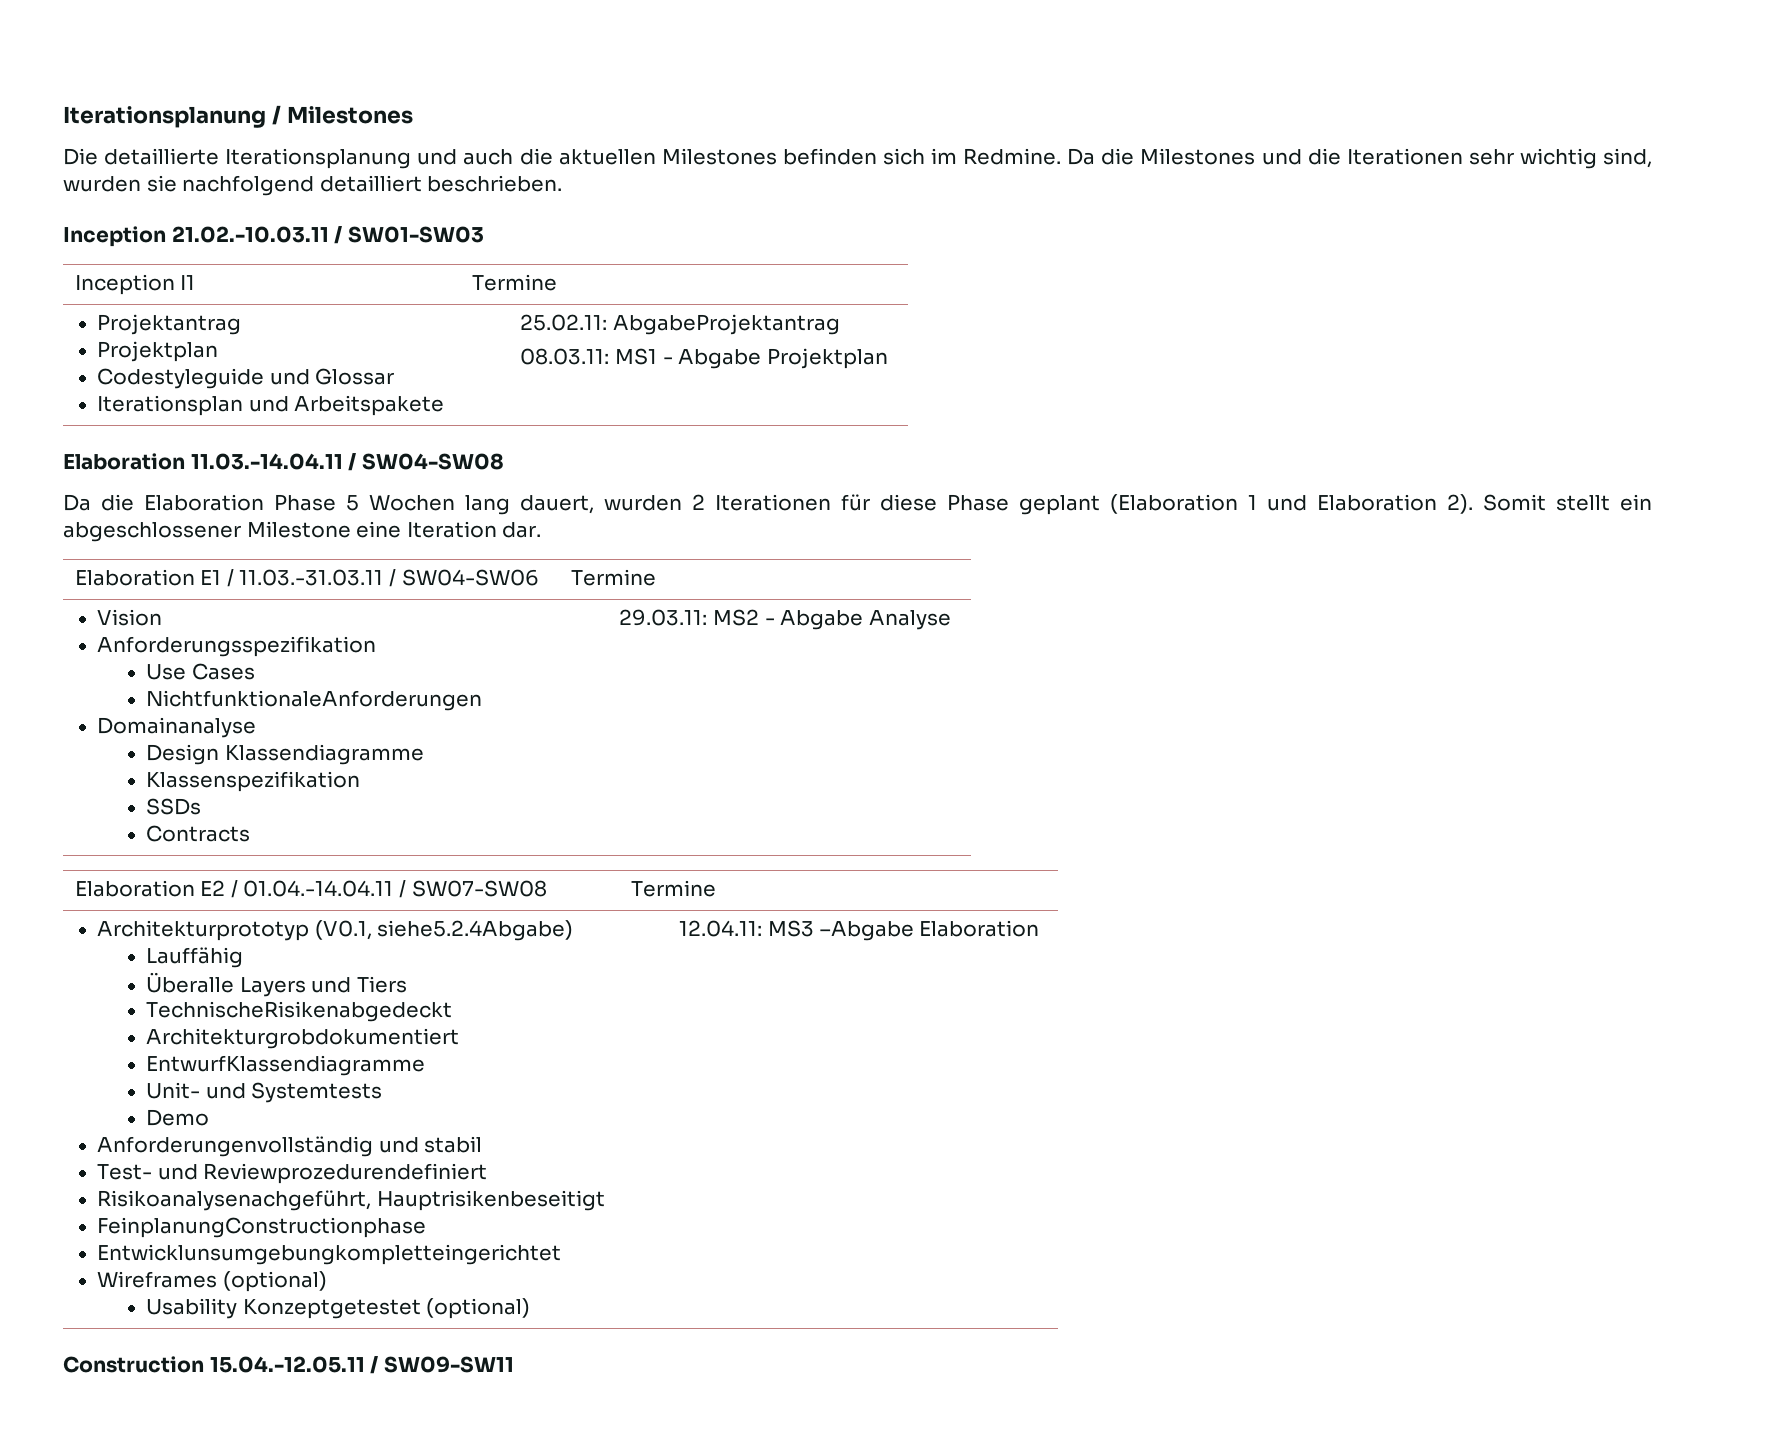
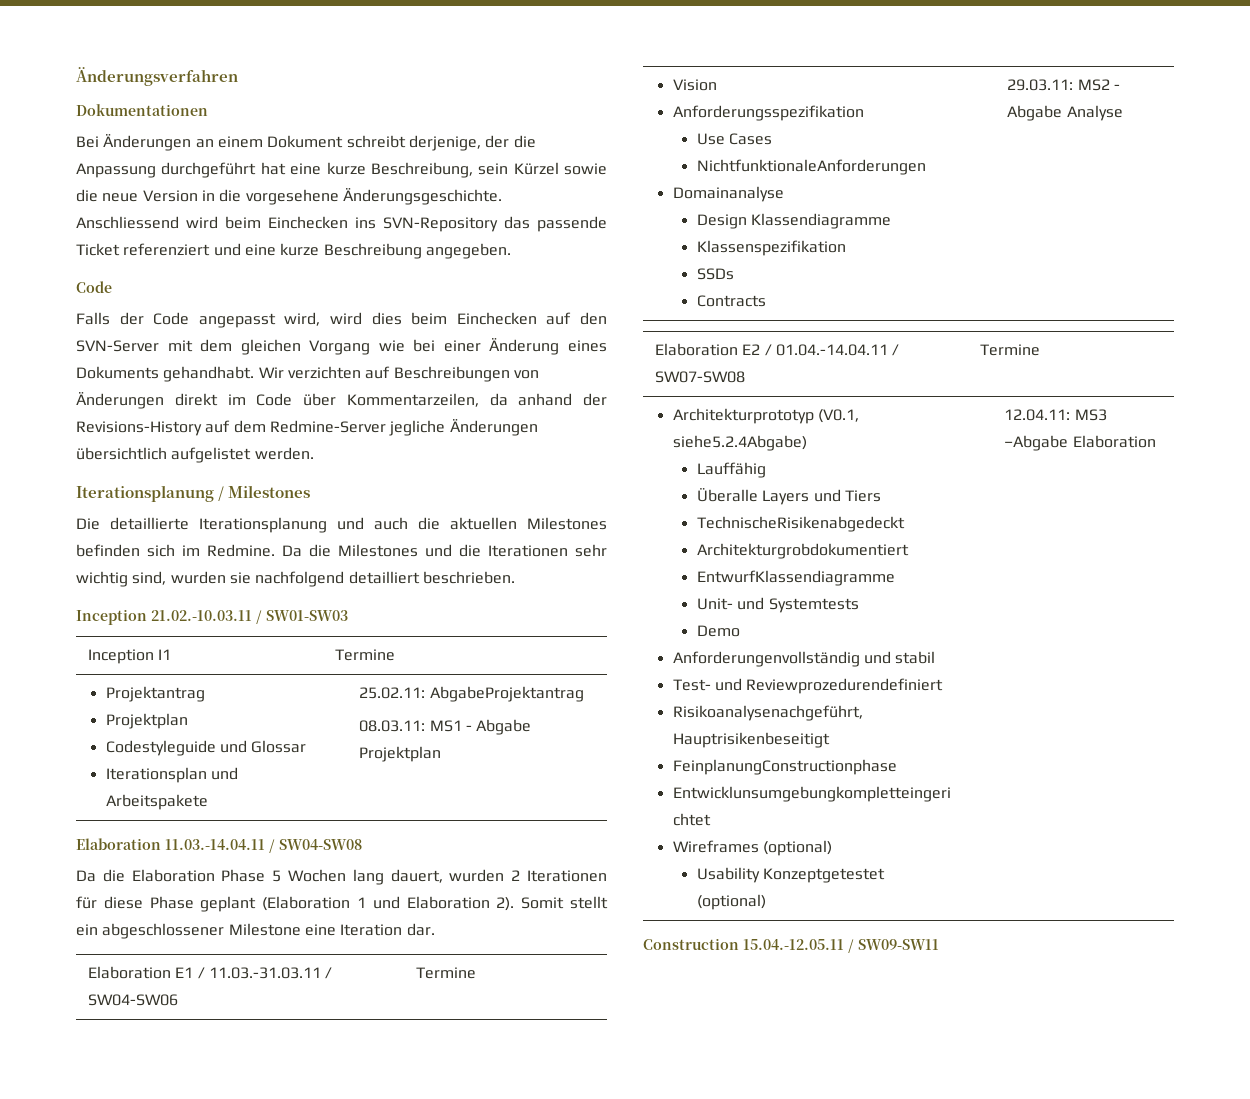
+ Änderungsverfahren
+ Dokumentationen
+ Bei Änderungen an einem Dokument schreibt derjenige, der die Anpassung durchgeführt hat eine kurze Beschreibung, sein Kürzel sowie die neue Version in die vorgesehene Änderungsgeschichte. Anschliessend wird beim Einchecken ins SVN-Repository das passende Ticket referenziert und eine kurze Beschreibung angegeben.
+ Code
+ Falls der Code angepasst wird, wird dies beim Einchecken auf den SVN-Server mit dem gleichen Vorgang wie bei einer Änderung eines Dokuments gehandhabt. Wir verzichten auf Beschreibungen von Änderungen direkt im Code über Kommentarzeilen, da anhand der Revisions-History auf dem Redmine-Server jegliche Änderungen übersichtlich aufgelistet werden.

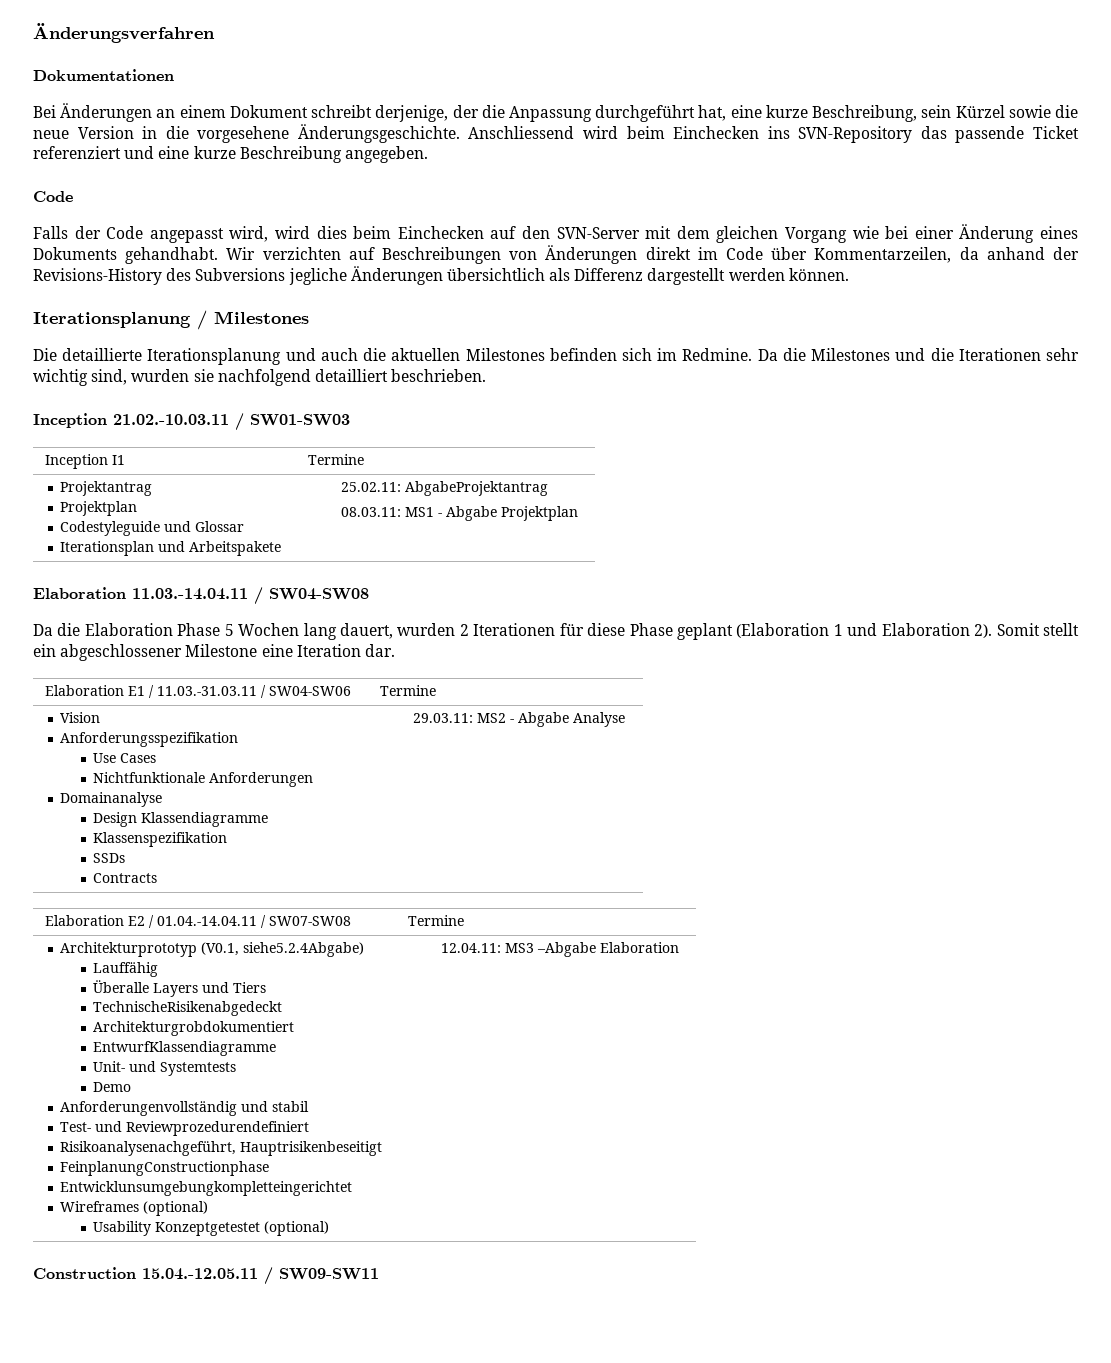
- Bei Änderungen an einem Dokument schreibt derjenige, der die Anpassung durchgeführt hat eine kurze Beschreibung, sein Kürzel sowie die neue Version in die vorgesehene Änderungsgeschichte.
+ Bei Änderungen an einem Dokument schreibt derjenige, der die Anpassung durchgeführt hat, eine kurze Beschreibung, sein Kürzel sowie die neue Version in die vorgesehene Änderungsgeschichte.
- Wir verzichten auf Beschreibungen von Änderungen direkt im Code über Kommentarzeilen, da anhand der Revisions-History auf dem Redmine-Server jegliche Änderungen übersichtlich aufgelistet werden.
+ Wir verzichten auf Beschreibungen von Änderungen direkt im Code über Kommentarzeilen, da anhand der Revisions-History des Subversions jegliche Änderungen übersichtlich als Differenz dargestellt werden können.
  Vision
  Anforderungsspezifikation
  Use Cases
- NichtfunktionaleAnforderungen
+ Nichtfunktionale Anforderungen

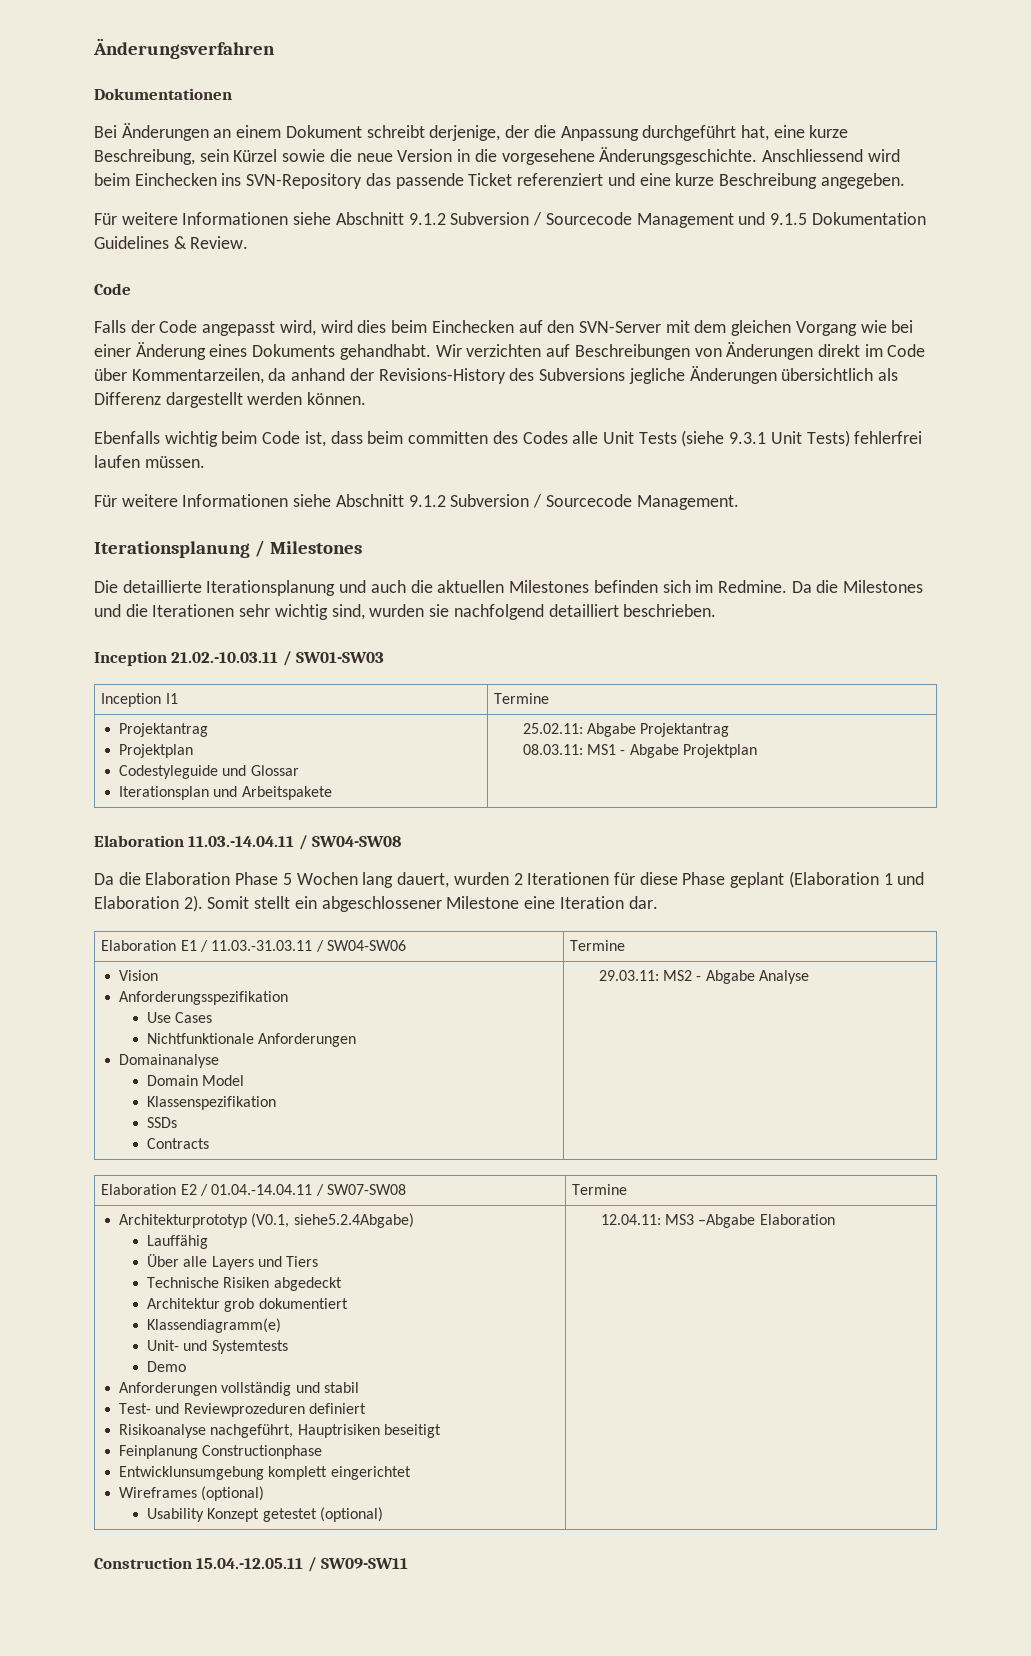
+ Für weitere Informationen siehe Abschnitt 9.1.2 Subversion / Sourcecode Management und 9.1.5 Dokumentation Guidelines & Review.
+ Ebenfalls wichtig beim Code ist, dass beim committen des Codes alle Unit Tests (siehe 9.3.1 Unit Tests) fehlerfrei laufen müssen.
+ Für weitere Informationen siehe Abschnitt 9.1.2 Subversion / Sourcecode Management.
  Inception I1 | Termine
  Projektantrag
  Projektplan
  Codestyleguide und Glossar
- Iterationsplan und Arbeitspakete | 25.02.11: AbgabeProjektantrag
+ Iterationsplan und Arbeitspakete | 25.02.11: Abgabe Projektantrag
  Vision
  Anforderungsspezifikation
  Use Cases
  Nichtfunktionale Anforderungen
  Domainanalyse
- Design Klassendiagramme
+ Domain Model
- Überalle Layers und Tiers
+ Über alle Layers und Tiers
- TechnischeRisikenabgedeckt
- Architekturgrobdokumentiert
- EntwurfKlassendiagramme
+ Technische Risiken abgedeckt
+ Architektur grob dokumentiert
+ Klassendiagramm(e)
- Anforderungenvollständig und stabil
+ Anforderungen vollständig und stabil
- Test- und Reviewprozedurendefiniert
- Risikoanalysenachgeführt, Hauptrisikenbeseitigt
- FeinplanungConstructionphase
- Entwicklunsumgebungkompletteingerichtet
+ Test- und Reviewprozeduren definiert
+ Risikoanalyse nachgeführt, Hauptrisiken beseitigt
+ Feinplanung Constructionphase
+ Entwicklunsumgebung komplett eingerichtet
- Usability Konzeptgetestet (optional)
+ Usability Konzept getestet (optional)

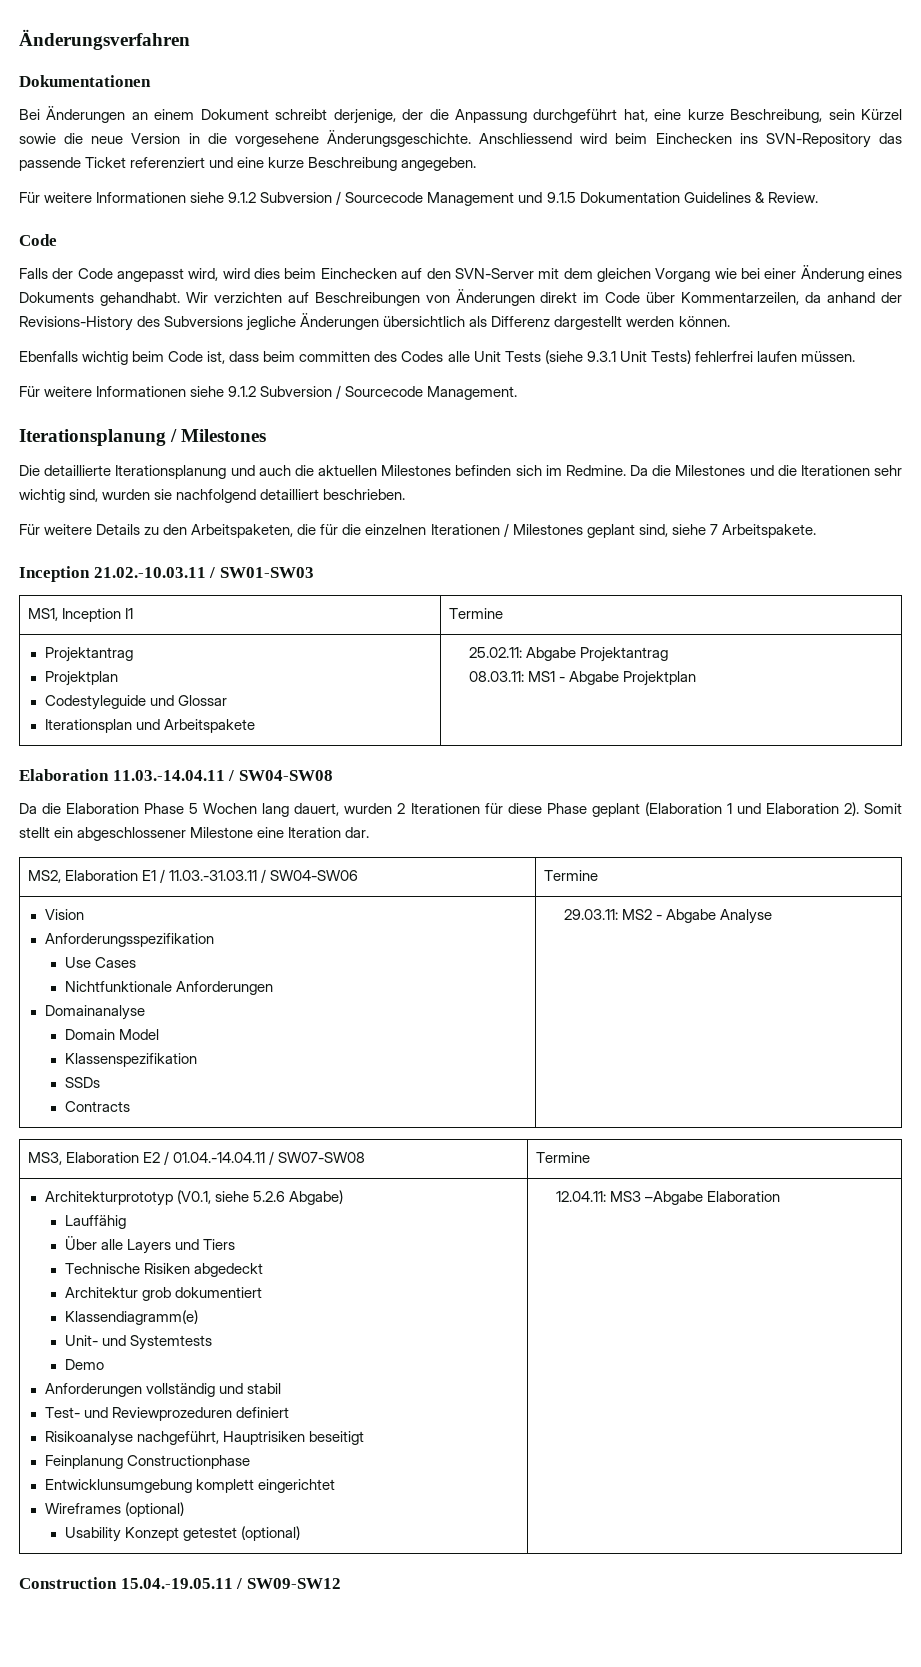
- Für weitere Informationen siehe Abschnitt 9.1.2 Subversion / Sourcecode Management und 9.1.5 Dokumentation Guidelines & Review.
+ Für weitere Informationen siehe 9.1.2 Subversion / Sourcecode Management und 9.1.5 Dokumentation Guidelines & Review.
- Für weitere Informationen siehe Abschnitt 9.1.2 Subversion / Sourcecode Management.
+ Für weitere Informationen siehe 9.1.2 Subversion / Sourcecode Management.
+ Für weitere Details zu den Arbeitspaketen, die für die einzelnen Iterationen / Milestones geplant sind, siehe 7 Arbeitspakete.
- Inception I1 | Termine
+ MS1, Inception I1 | Termine
- Elaboration E1 / 11.03.-31.03.11 / SW04-SW06 | Termine
+ MS2, Elaboration E1 / 11.03.-31.03.11 / SW04-SW06 | Termine
- Elaboration E2 / 01.04.-14.04.11 / SW07-SW08 | Termine
+ MS3, Elaboration E2 / 01.04.-14.04.11 / SW07-SW08 | Termine
- Architekturprototyp (V0.1, siehe5.2.4Abgabe)
+ Architekturprototyp (V0.1, siehe 5.2.6 Abgabe)
- Construction 15.04.-12.05.11 / SW09-SW11
+ Construction 15.04.-19.05.11 / SW09-SW12

